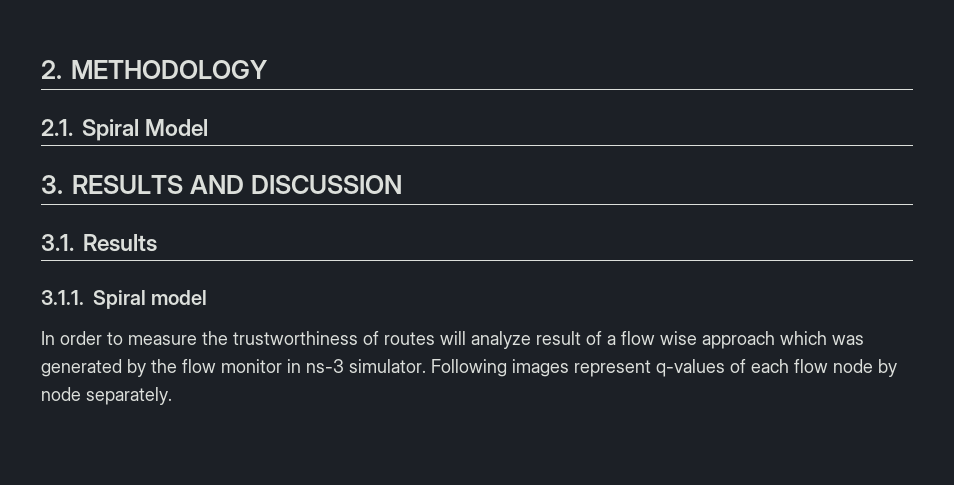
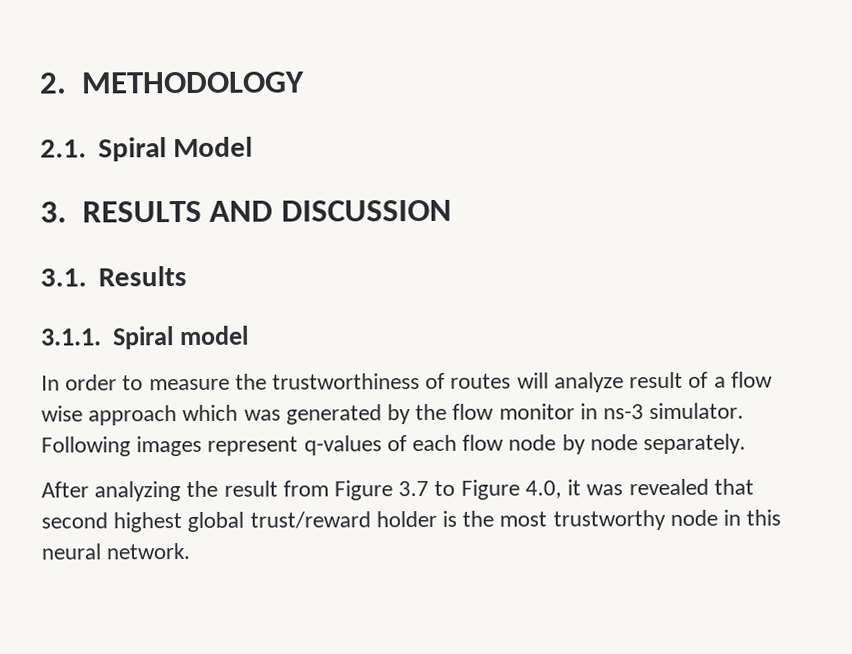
+ After analyzing the result from Figure 3.7 to Figure 4.0, it was revealed that second highest global trust/reward holder is the most trustworthy node in this neural network.

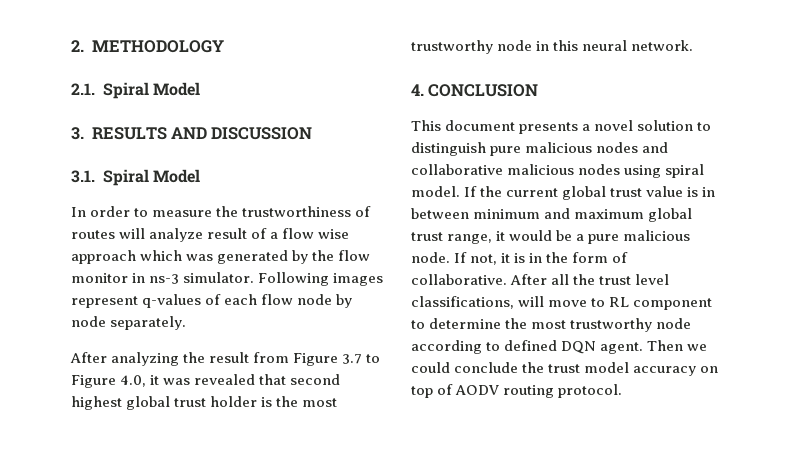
- 3.1. Results
- 3.1.1. Spiral model
+ 3.1. Spiral Model
- After analyzing the result from Figure 3.7 to Figure 4.0, it was revealed that second highest global trust/reward holder is the most trustworthy node in this neural network.
+ After analyzing the result from Figure 3.7 to Figure 4.0, it was revealed that second highest global trust holder is the most trustworthy node in this neural network.
+ 4. CONCLUSION
+ This document presents a novel solution to distinguish pure malicious nodes and collaborative malicious nodes using spiral model. If the current global trust value is in between minimum and maximum global trust range, it would be a pure malicious node. If not, it is in the form of collaborative. After all the trust level classifications, will move to RL component to determine the most trustworthy node according to defined DQN agent. Then we could conclude the trust model accuracy on top of AODV routing protocol.

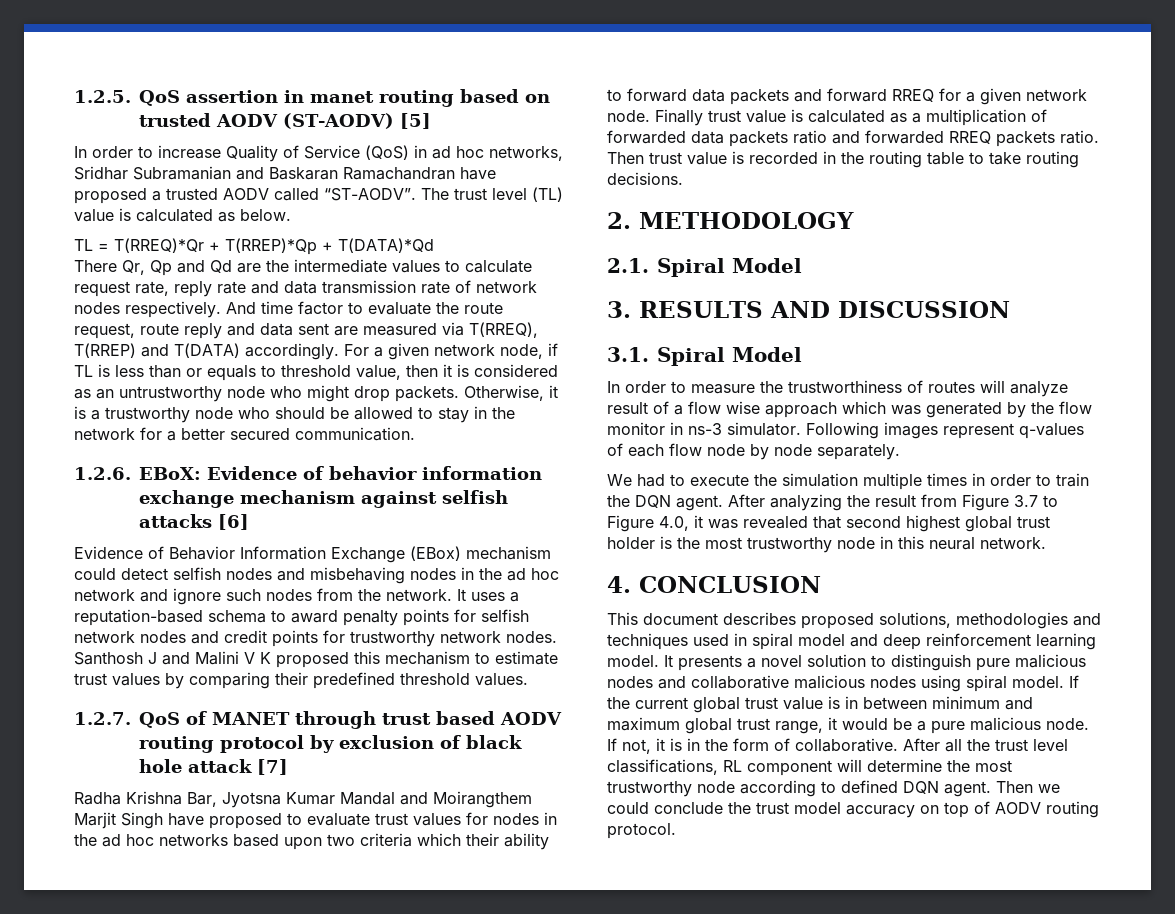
+ 1.2.5. QoS assertion in manet routing based on trusted AODV (ST-AODV) [5]
+ In order to increase Quality of Service (QoS) in ad hoc networks, Sridhar Subramanian and Baskaran Ramachandran have proposed a trusted AODV called “ST-AODV”. The trust level (TL) value is calculated as below.
+ TL = T(RREQ)*Qr + T(RREP)*Qp + T(DATA)*Qd
+ There Qr, Qp and Qd are the intermediate values to calculate request rate, reply rate and data transmission rate of network nodes respectively. And time factor to evaluate the route request, route reply and data sent are measured via T(RREQ), T(RREP) and T(DATA) accordingly. For a given network node, if TL is less than or equals to threshold value, then it is considered as an untrustworthy node who might drop packets. Otherwise, it is a trustworthy node who should be allowed to stay in the network for a better secured communication.
+ 1.2.6. EBoX: Evidence of behavior information exchange mechanism against selfish attacks [6]
+ Evidence of Behavior Information Exchange (EBox) mechanism could detect selfish nodes and misbehaving nodes in the ad hoc network and ignore such nodes from the network. It uses a reputation-based schema to award penalty points for selfish network nodes and credit points for trustworthy network nodes. Santhosh J and Malini V K proposed this mechanism to estimate trust values by comparing their predefined threshold values.
+ 1.2.7. QoS of MANET through trust based AODV routing protocol by exclusion of black hole attack [7]
+ Radha Krishna Bar, Jyotsna Kumar Mandal and Moirangthem Marjit Singh have proposed to evaluate trust values for nodes in the ad hoc networks based upon two criteria which their ability to forward data packets and forward RREQ for a given network node. Finally trust value is calculated as a multiplication of forwarded data packets ratio and forwarded RREQ packets ratio. Then trust value is recorded in the routing table to take routing decisions.
+ We had to execute the simulation multiple times in order to train the DQN agent.
- This document presents a novel solution to distinguish pure malicious nodes and collaborative malicious nodes using spiral model.
+ This document describes proposed solutions, methodologies and techniques used in spiral model and deep reinforcement learning model. It presents a novel solution to distinguish pure malicious nodes and collaborative malicious nodes using spiral model.
- After all the trust level classifications, will move to RL component to determine the most trustworthy node according to defined DQN agent.
+ After all the trust level classifications, RL component will determine the most trustworthy node according to defined DQN agent.

